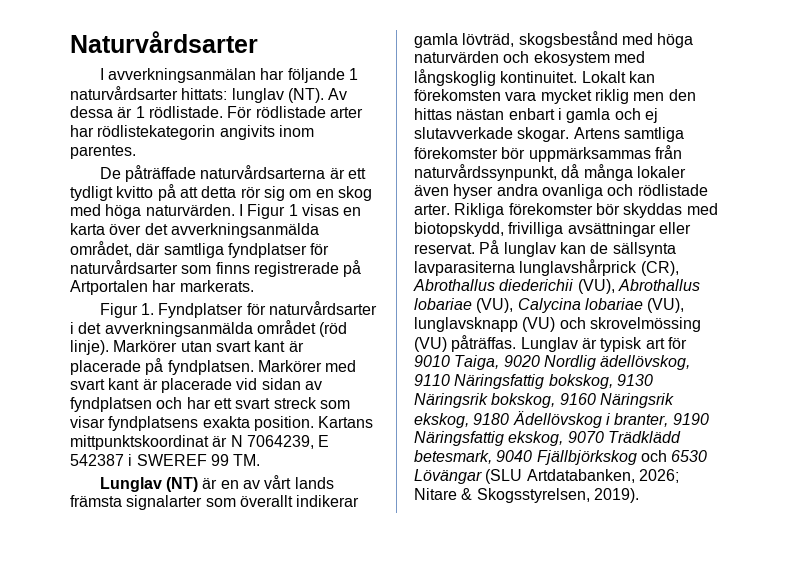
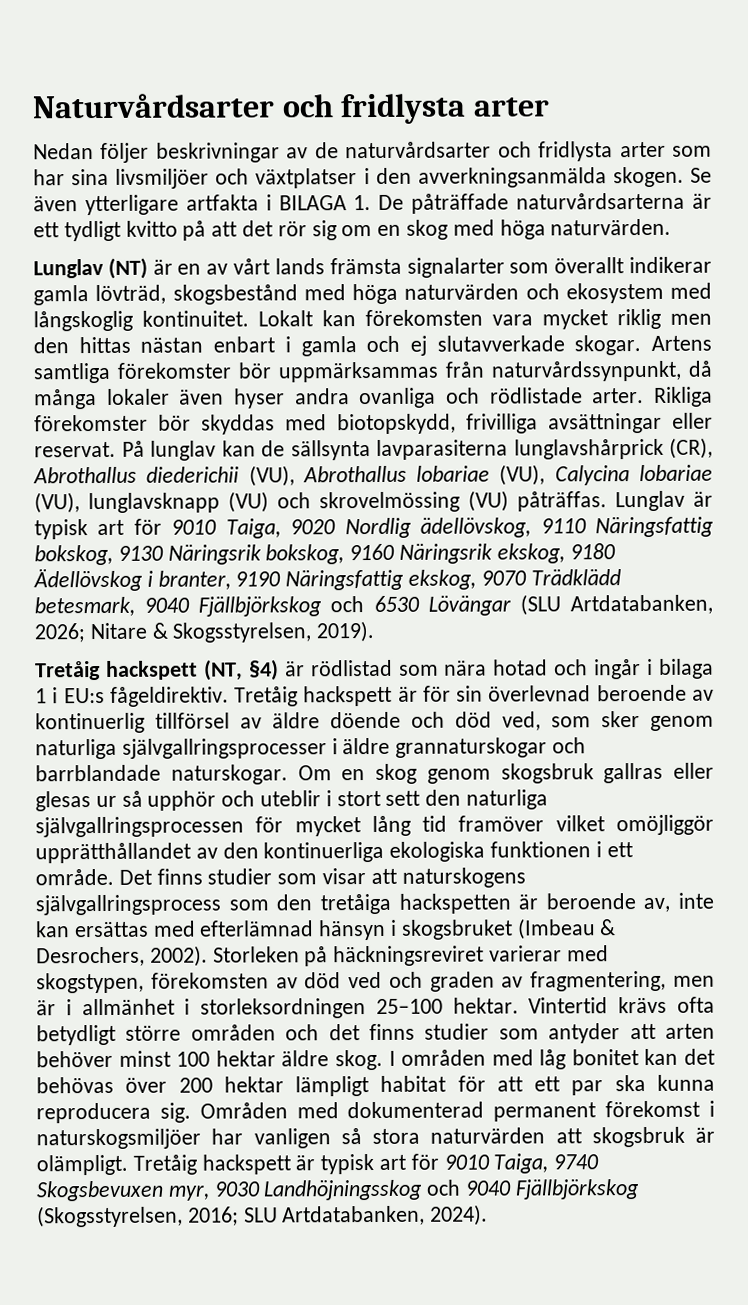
- Naturvårdsarter
- I avverkningsanmälan har följande 1 naturvårdsarter hittats: lunglav (NT). Av dessa är 1 rödlistade. För rödlistade arter har rödlistekategorin angivits inom parentes.
- De påträffade naturvårdsarterna är ett tydligt kvitto på att detta rör sig om en skog med höga naturvärden. I Figur 1 visas en karta över det avverkningsanmälda området, där samtliga fyndplatser för naturvårdsarter som finns registrerade på Artportalen har markerats.
- Figur 1. Fyndplatser för naturvårdsarter i det avverkningsanmälda området (röd linje). Markörer utan svart kant är placerade på fyndplatsen. Markörer med svart kant är placerade vid sidan av fyndplatsen och har ett svart streck som visar fyndplatsens exakta position. Kartans mittpunktskoordinat är N 7064239, E 542387 i SWEREF 99 TM.
+ Naturvårdsarter och fridlysta arter
+ Nedan följer beskrivningar av de naturvårdsarter och fridlysta arter som har sina livsmiljöer och växtplatser i den avverkningsanmälda skogen. Se även ytterligare artfakta i BILAGA 1. De påträffade naturvårdsarterna är ett tydligt kvitto på att det rör sig om en skog med höga naturvärden.
+ Tretåig hackspett (NT, §4) är rödlistad som nära hotad och ingår i bilaga 1 i EU:s fågeldirektiv. Tretåig hackspett är för sin överlevnad beroende av kontinuerlig tillförsel av äldre döende och död ved, som sker genom naturliga självgallringsprocesser i äldre grannaturskogar och barrblandade naturskogar. Om en skog genom skogsbruk gallras eller glesas ur så upphör och uteblir i stort sett den naturliga självgallringsprocessen för mycket lång tid framöver vilket omöjliggör upprätthållandet av den kontinuerliga ekologiska funktionen i ett område. Det finns studier som visar att naturskogens självgallringsprocess som den tretåiga hackspetten är beroende av, inte kan ersättas med efterlämnad hänsyn i skogsbruket (Imbeau & Desrochers, 2002). Storleken på häckningsreviret varierar med skogstypen, förekomsten av död ved och graden av fragmentering, men är i allmänhet i storleksordningen 25–100 hektar. Vintertid krävs ofta betydligt större områden och det finns studier som antyder att arten behöver minst 100 hektar äldre skog. I områden med låg bonitet kan det behövas över 200 hektar lämpligt habitat för att ett par ska kunna reproducera sig. Områden med dokumenterad permanent förekomst i naturskogsmiljöer har vanligen så stora naturvärden att skogsbruk är olämpligt. Tretåig hackspett är typisk art för 9010 Taiga, 9740 Skogsbevuxen myr, 9030 Landhöjningsskog och 9040 Fjällbjörkskog (Skogsstyrelsen, 2016; SLU Artdatabanken, 2024).

